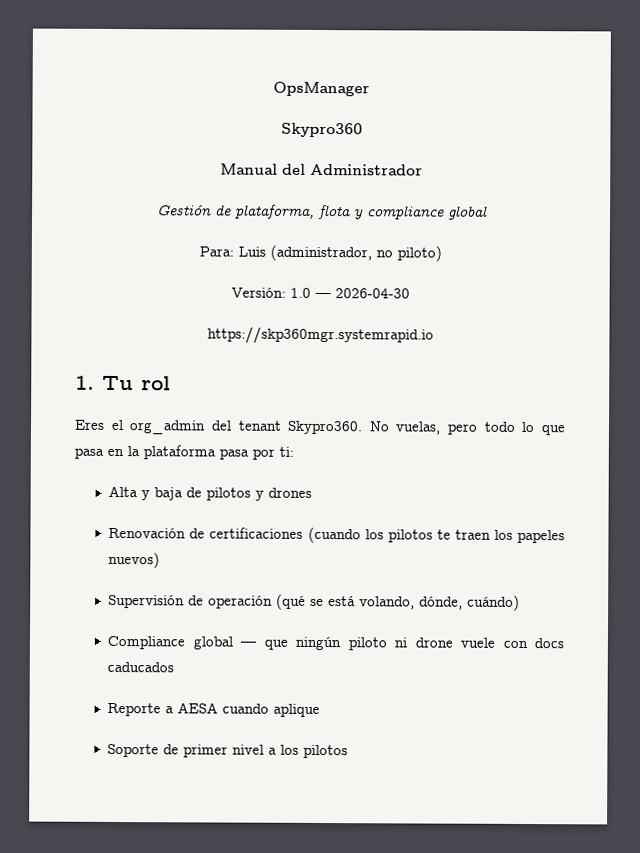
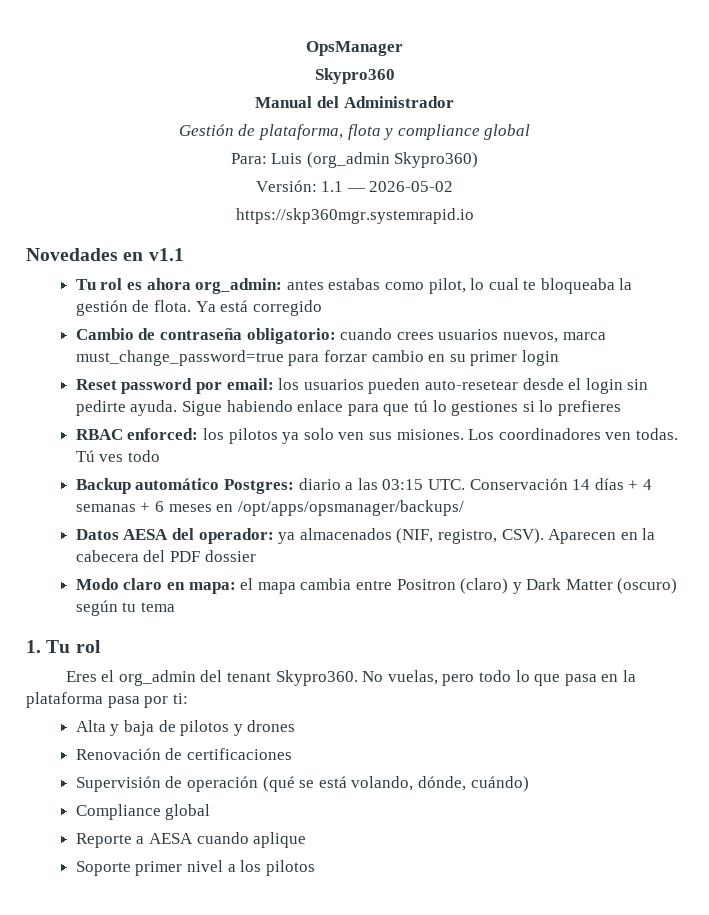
- Para: Luis (administrador, no piloto)
- Versión: 1.0 — 2026-04-30
+ Para: Luis (org_admin Skypro360)
+ Versión: 1.1 — 2026-05-02
  https://skp360mgr.systemrapid.io
+ Novedades en v1.1
+ Tu rol es ahora org_admin: antes estabas como pilot, lo cual te bloqueaba la gestión de flota. Ya está corregido
+ Cambio de contraseña obligatorio: cuando crees usuarios nuevos, marca must_change_password=true para forzar cambio en su primer login
+ Reset password por email: los usuarios pueden auto-resetear desde el login sin pedirte ayuda. Sigue habiendo enlace para que tú lo gestiones si lo prefieres
+ RBAC enforced: los pilotos ya solo ven sus misiones. Los coordinadores ven todas. Tú ves todo
+ Backup automático Postgres: diario a las 03:15 UTC. Conservación 14 días + 4 semanas + 6 meses en /opt/apps/opsmanager/backups/
+ Datos AESA del operador: ya almacenados (NIF, registro, CSV). Aparecen en la cabecera del PDF dossier
+ Modo claro en mapa: el mapa cambia entre Positron (claro) y Dark Matter (oscuro) según tu tema
- Renovación de certificaciones (cuando los pilotos te traen los papeles nuevos)
+ Renovación de certificaciones
- Compliance global — que ningún piloto ni drone vuele con docs caducados
+ Compliance global
- Soporte de primer nivel a los pilotos
+ Soporte primer nivel a los pilotos

